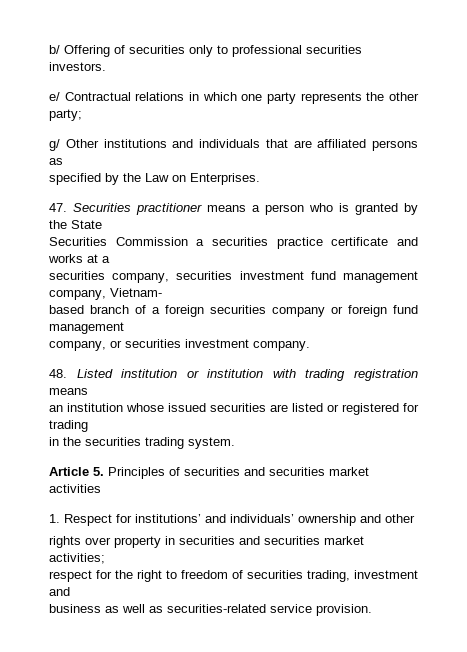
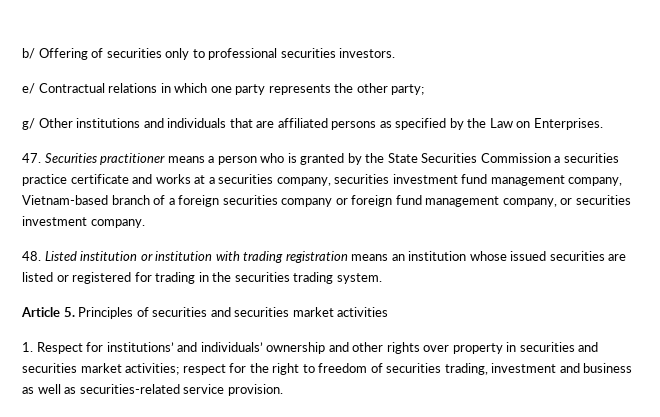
- g/ Other institutions and individuals that are affiliated persons as
- specified by the Law on Enterprises.
+ g/ Other institutions and individuals that are affiliated persons as specified by the Law on Enterprises.
- 47. Securities practitioner means a person who is granted by the State
- Securities Commission a securities practice certificate and works at a
- securities company, securities investment fund management company, Vietnam-
- based branch of a foreign securities company or foreign fund management
- company, or securities investment company.
+ 47. Securities practitioner means a person who is granted by the State Securities Commission a securities practice certificate and works at a securities company, securities investment fund management company, Vietnam-based branch of a foreign securities company or foreign fund management company, or securities investment company.
- 48. Listed institution or institution with trading registration means
- an institution whose issued securities are listed or registered for trading
- in the securities trading system.
+ 48. Listed institution or institution with trading registration means an institution whose issued securities are listed or registered for trading in the securities trading system.
- 1. Respect for institutions’ and individuals’ ownership and other
- rights over property in securities and securities market activities;
- respect for the right to freedom of securities trading, investment and
- business as well as securities-related service provision.
+ 1. Respect for institutions’ and individuals’ ownership and other rights over property in securities and securities market activities; respect for the right to freedom of securities trading, investment and business as well as securities-related service provision.

